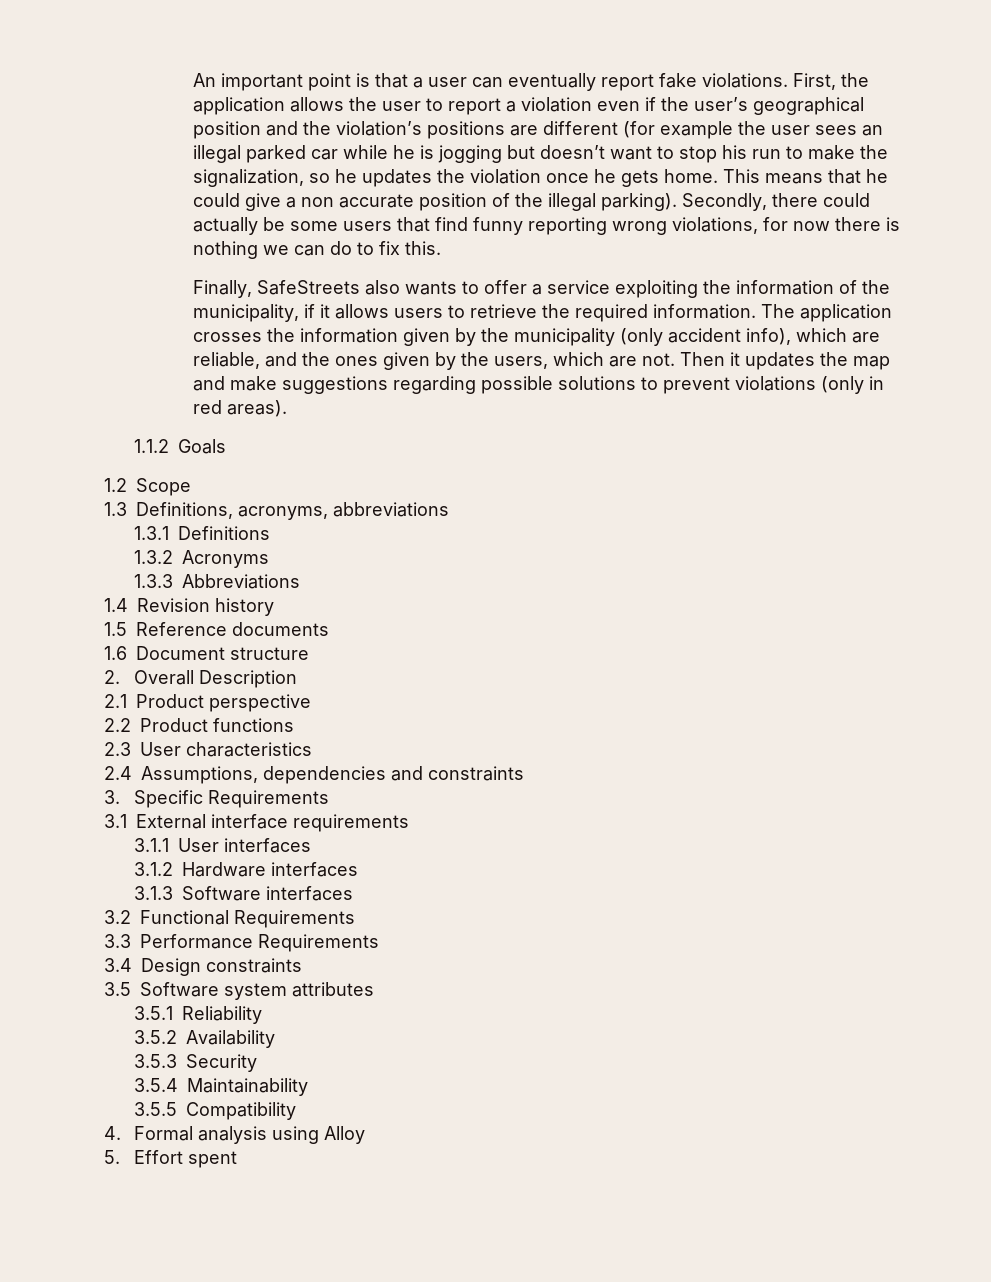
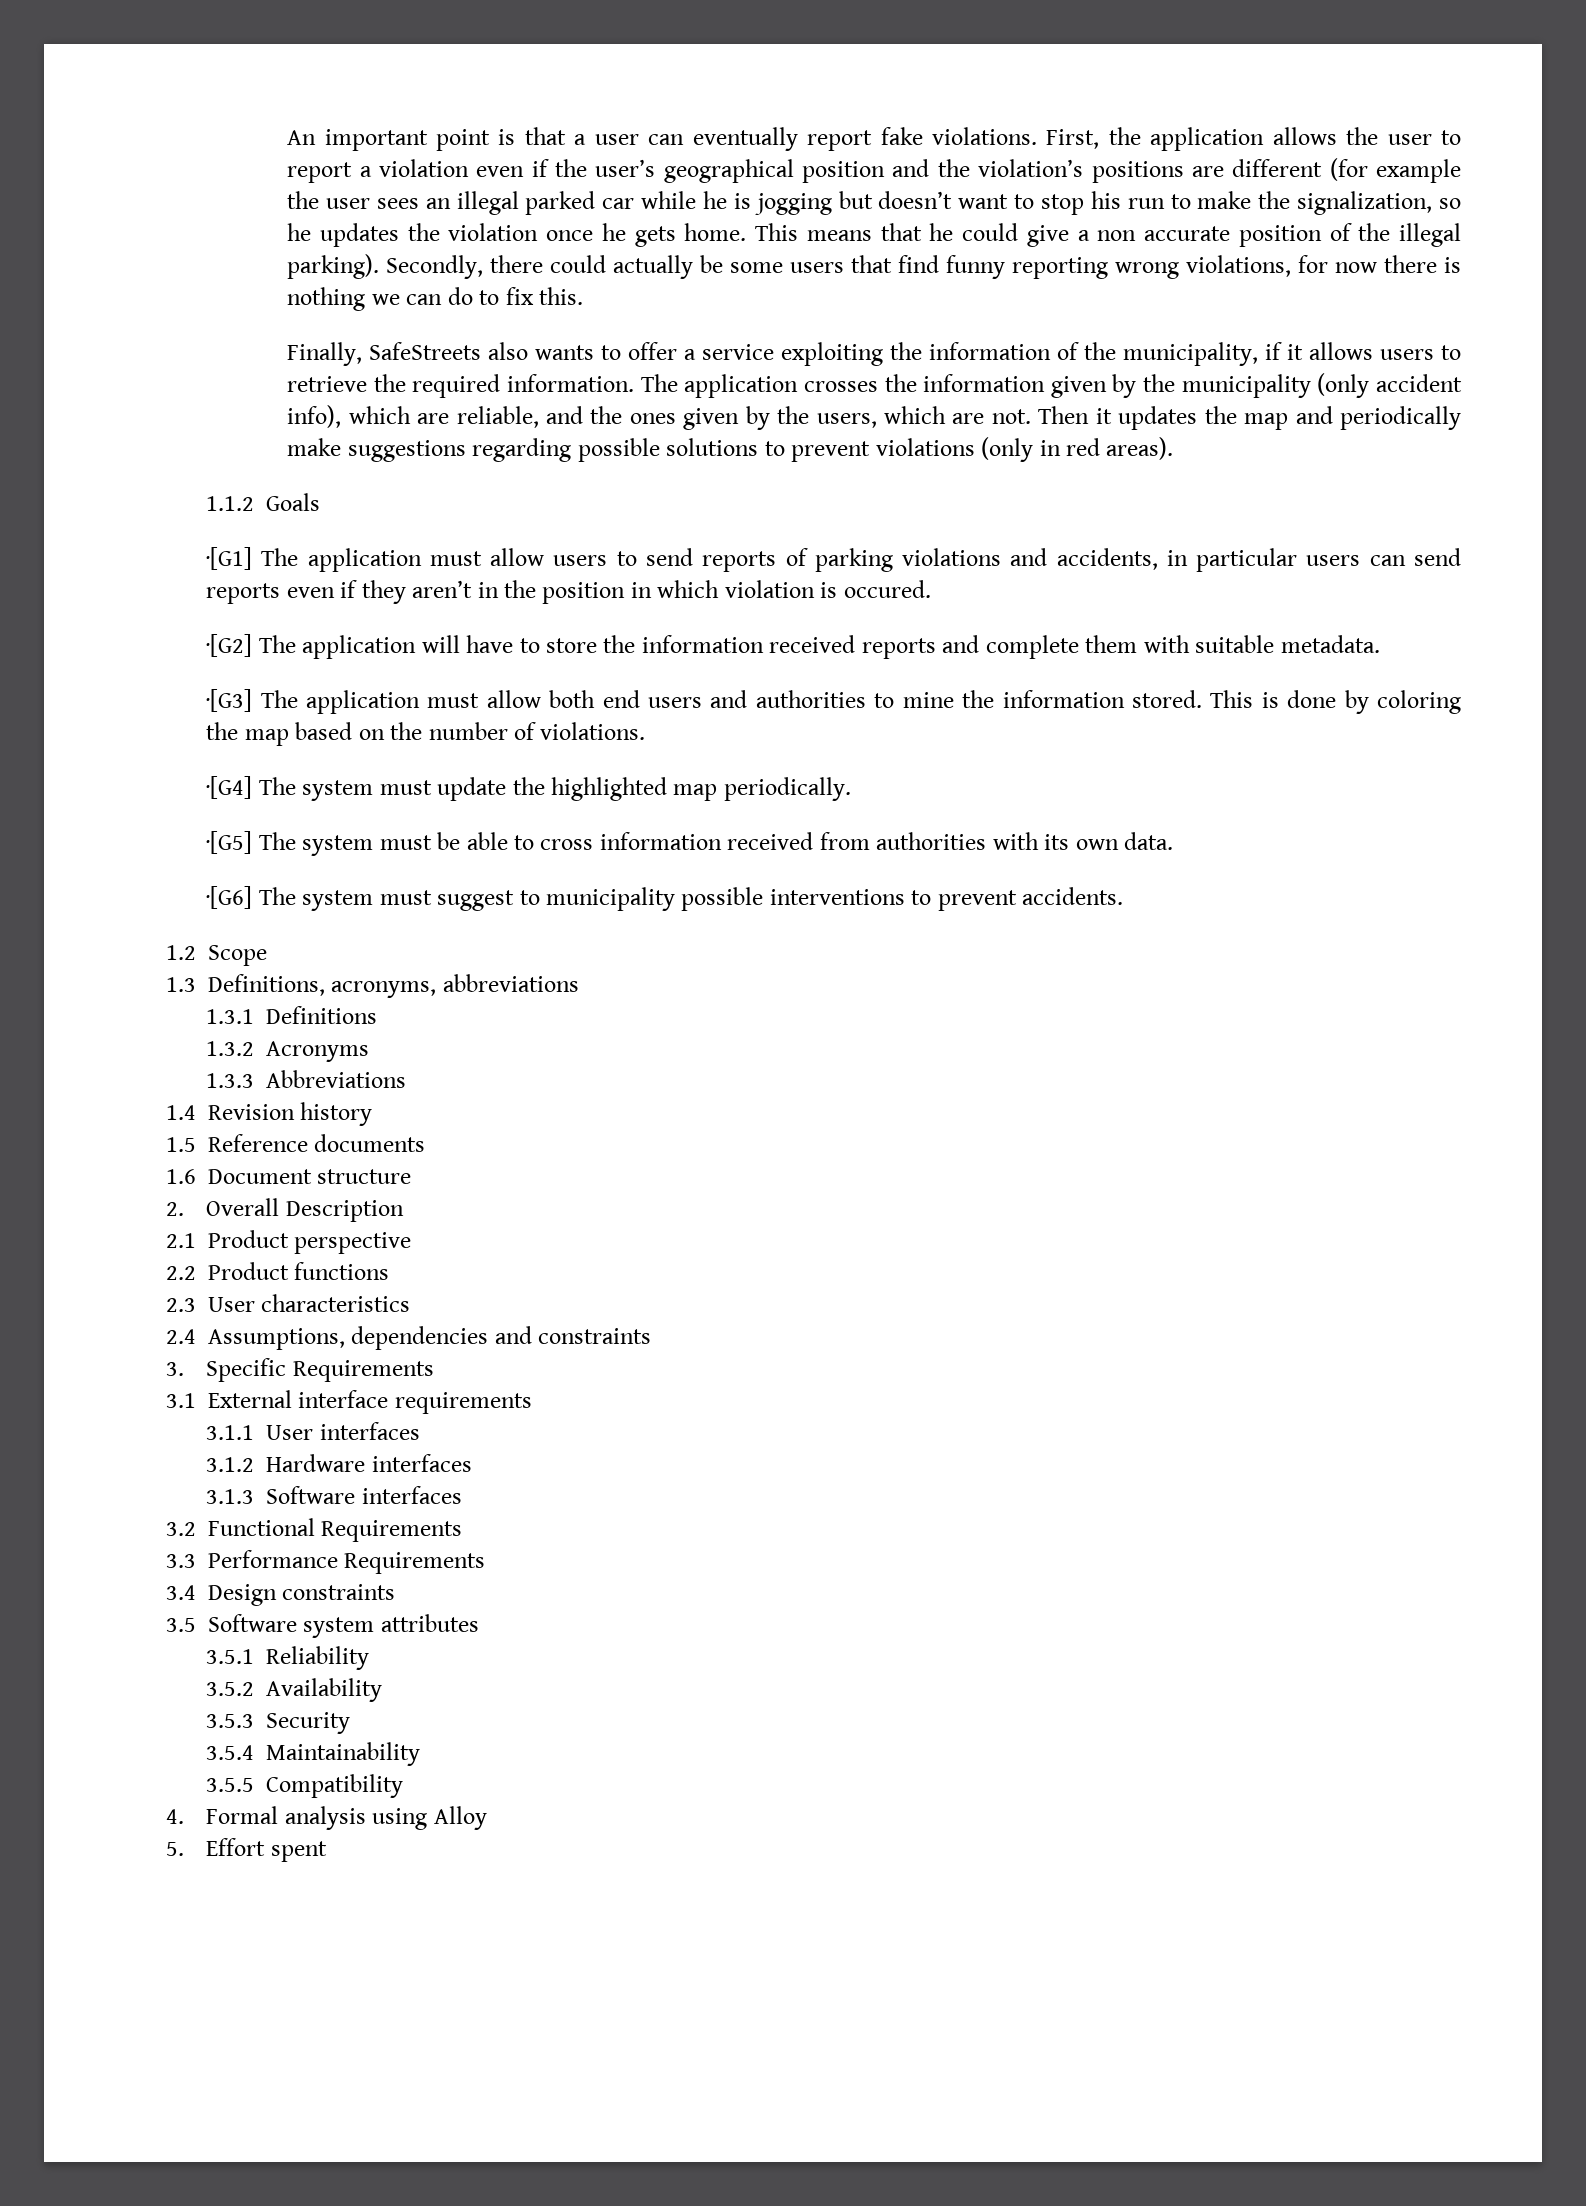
- Then it updates the map and make suggestions regarding possible solutions to prevent violations (only in red areas).
+ Then it updates the map and periodically make suggestions regarding possible solutions to prevent violations (only in red areas).
+ ·[G1] The application must allow users to send reports of parking violations and accidents, in particular users can send reports even if they aren’t in the position in which violation is occured.
+ ·[G2] The application will have to store the information received reports and complete them with suitable metadata.
+ ·[G3] The application must allow both end users and authorities to mine the information stored. This is done by coloring the map based on the number of violations.
+ ·[G4] The system must update the highlighted map periodically.
+ ·[G5] The system must be able to cross information received from authorities with its own data.
+ ·[G6] The system must suggest to municipality possible interventions to prevent accidents.

